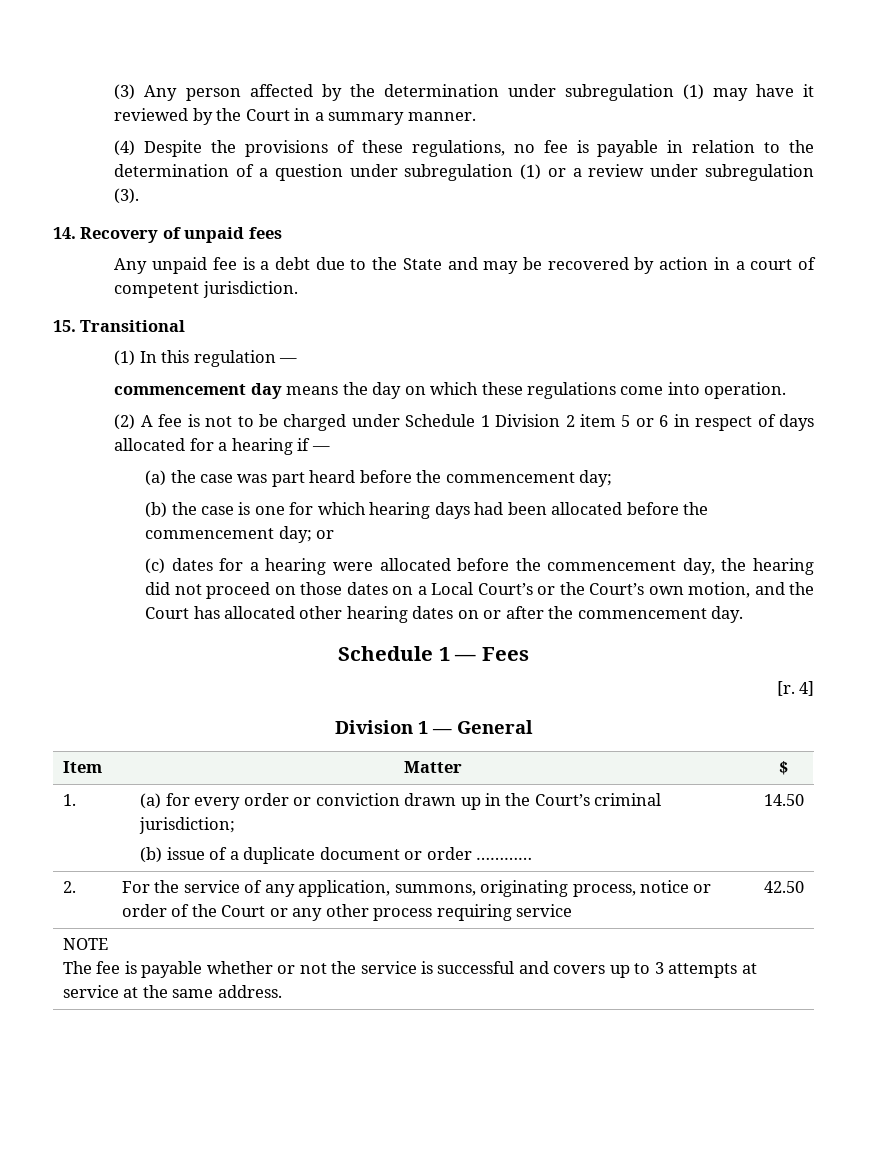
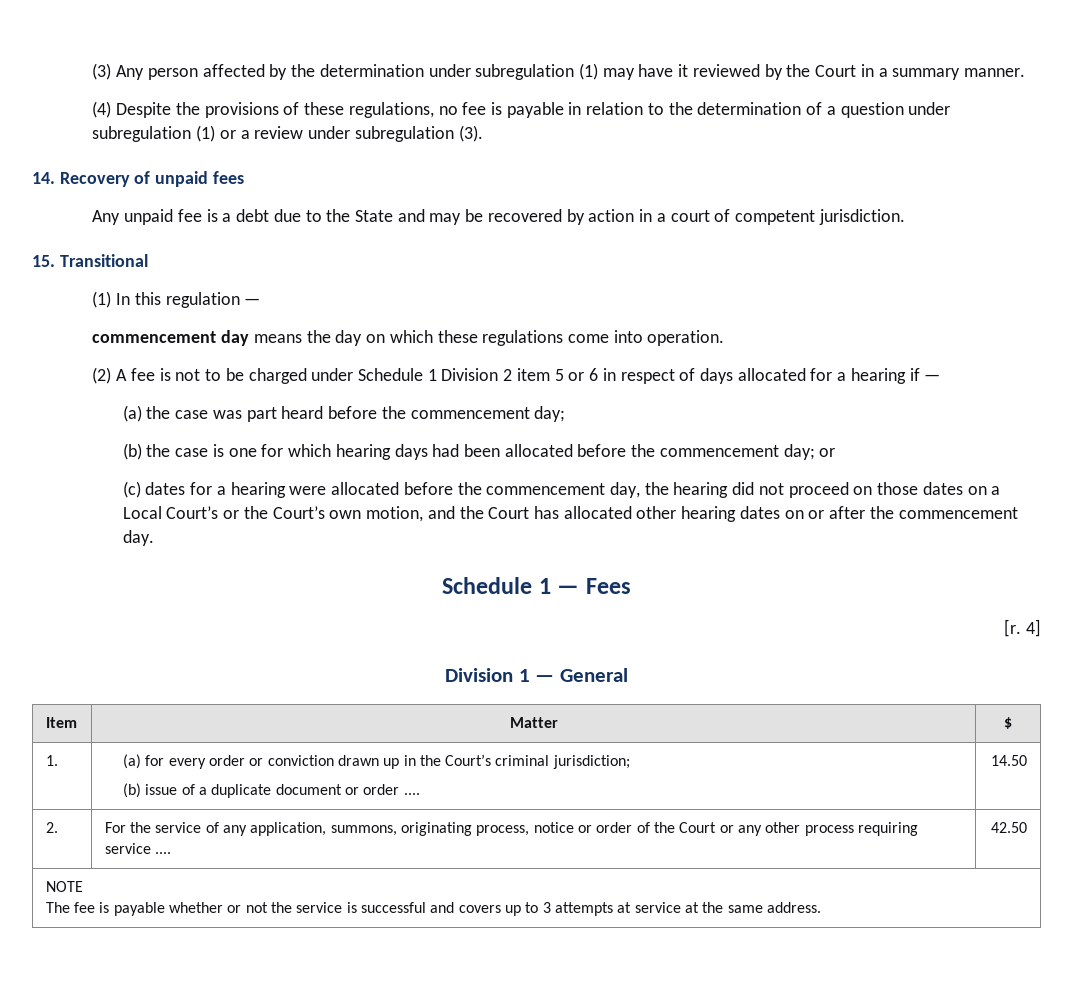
  1. | (a) for every order or conviction drawn up in the Court’s criminal jurisdiction;
- (b) issue of a duplicate document or order ………… | 14.50
+ (b) issue of a duplicate document or order .... | 14.50
- 2. | For the service of any application, summons, originating process, notice or order of the Court or any other process requiring service | 42.50
+ 2. | For the service of any application, summons, originating process, notice or order of the Court or any other process requiring service .... | 42.50

